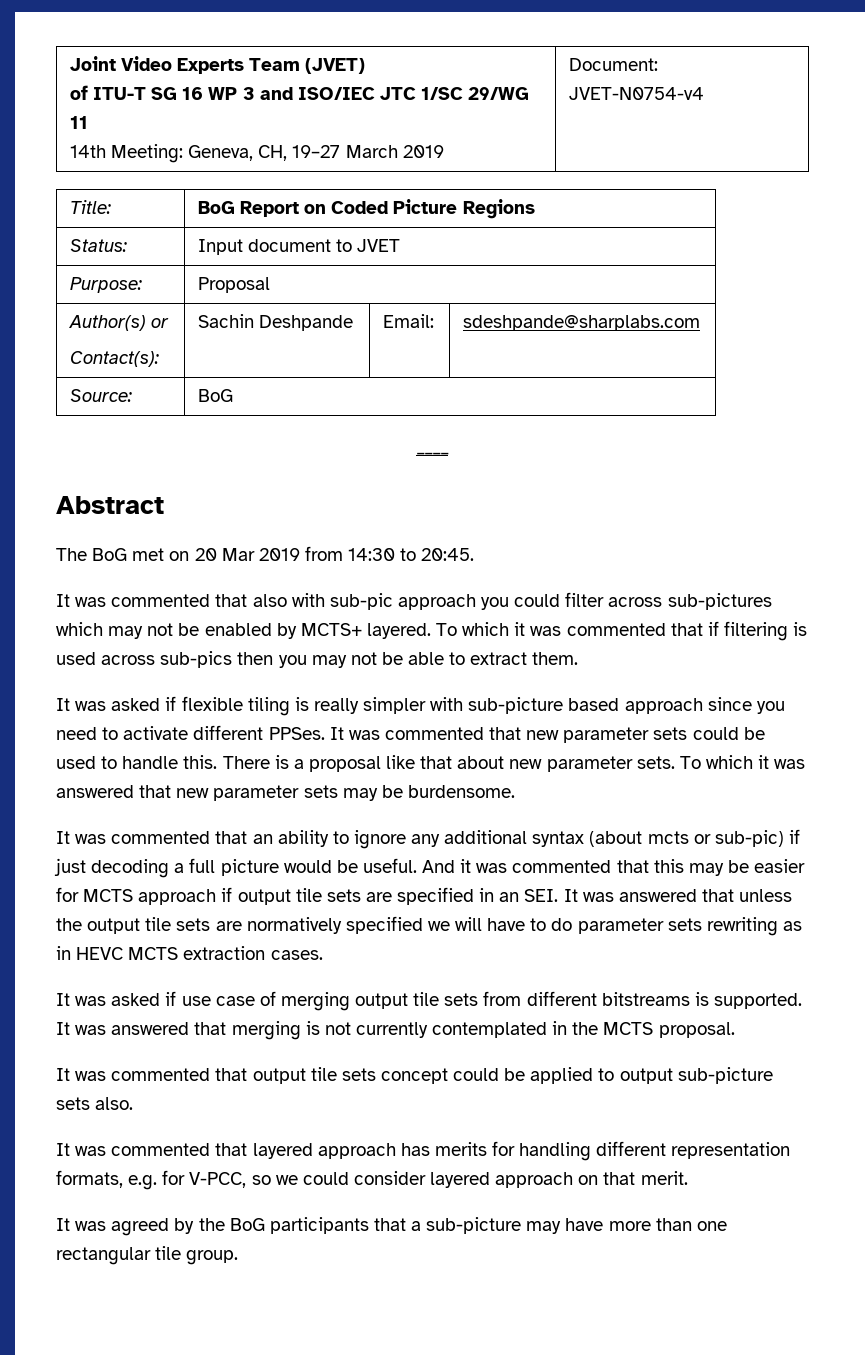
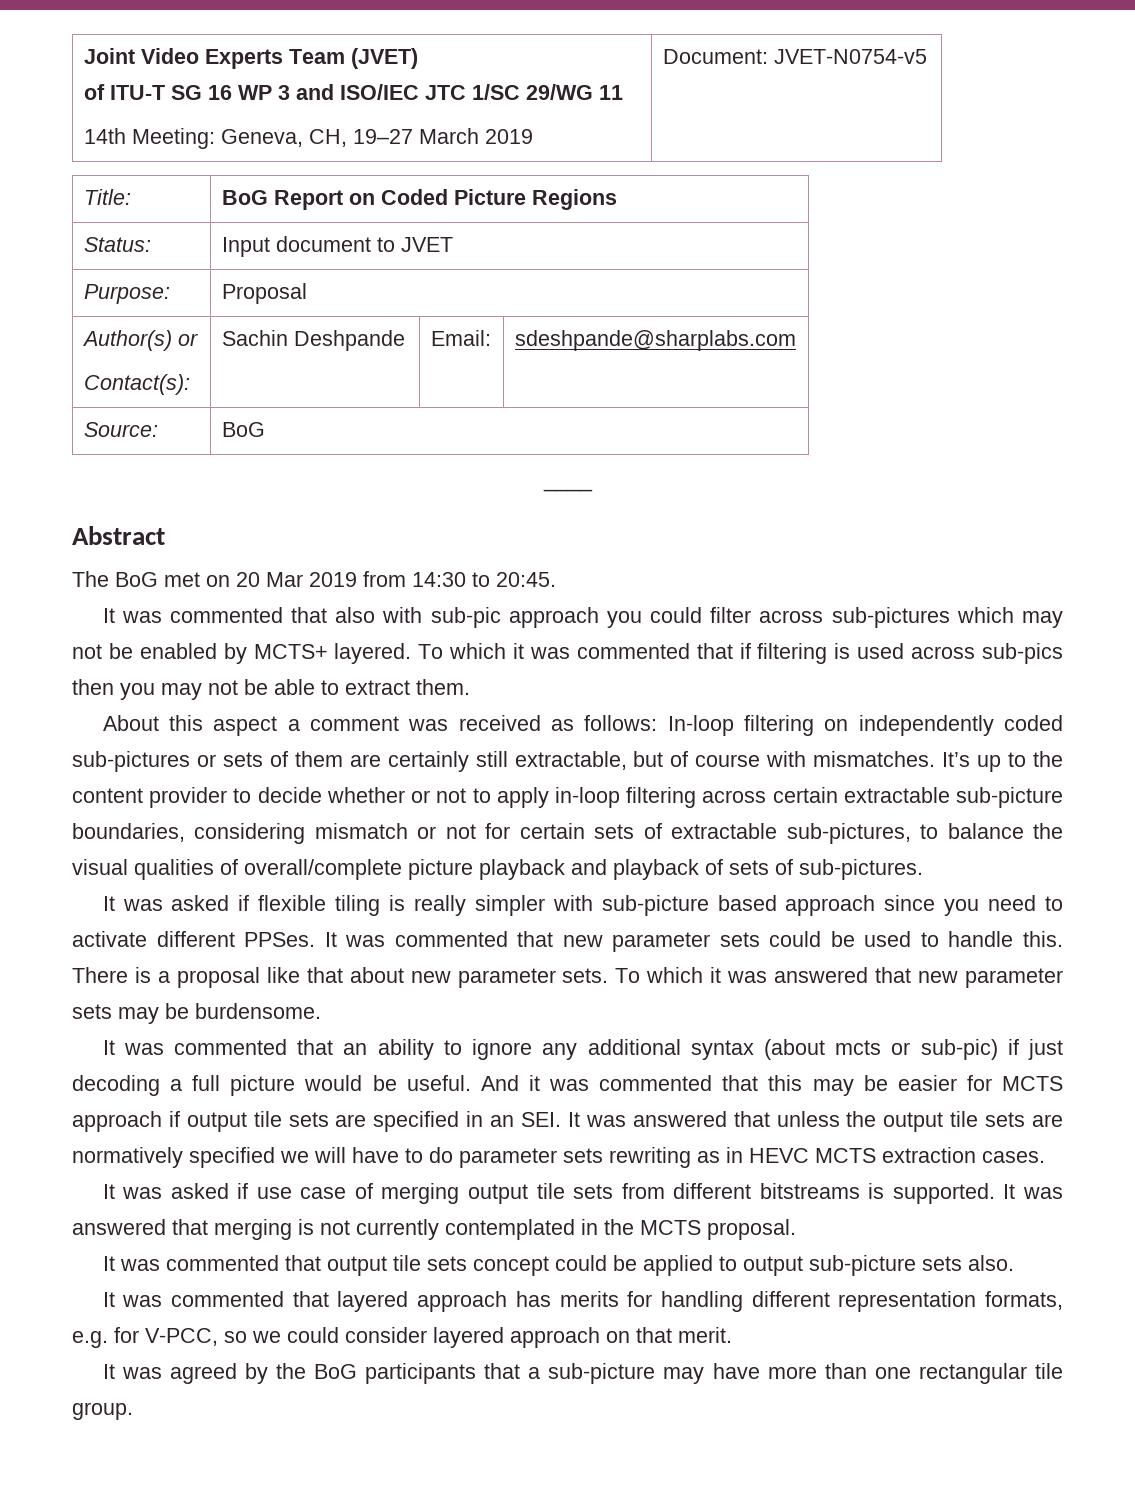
  Joint Video Experts Team (JVET)
  of ITU-T SG 16 WP 3 and ISO/IEC JTC 1/SC 29/WG 11
- 14th Meeting: Geneva, CH, 19–27 March 2019 | Document: JVET-N0754-v4
+ 14th Meeting: Geneva, CH, 19–27 March 2019 | Document: JVET-N0754-v5
+ About this aspect a comment was received as follows: In-loop filtering on independently coded sub-pictures or sets of them are certainly still extractable, but of course with mismatches. It’s up to the content provider to decide whether or not to apply in-loop filtering across certain extractable sub-picture boundaries, considering mismatch or not for certain sets of extractable sub-pictures, to balance the visual qualities of overall/complete picture playback and playback of sets of sub-pictures.

